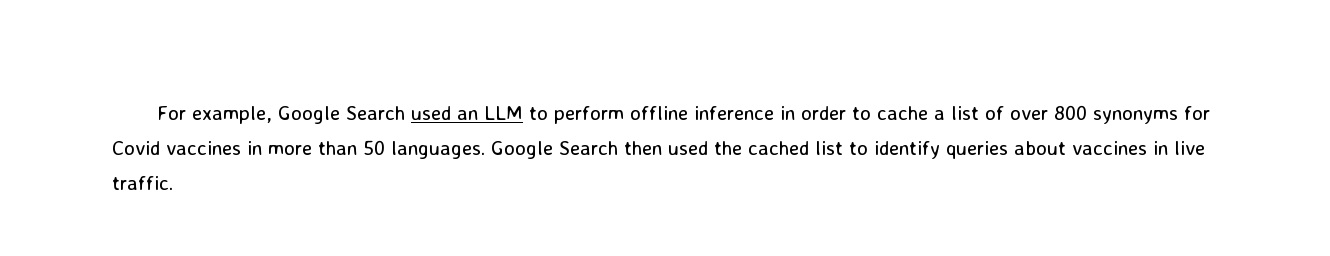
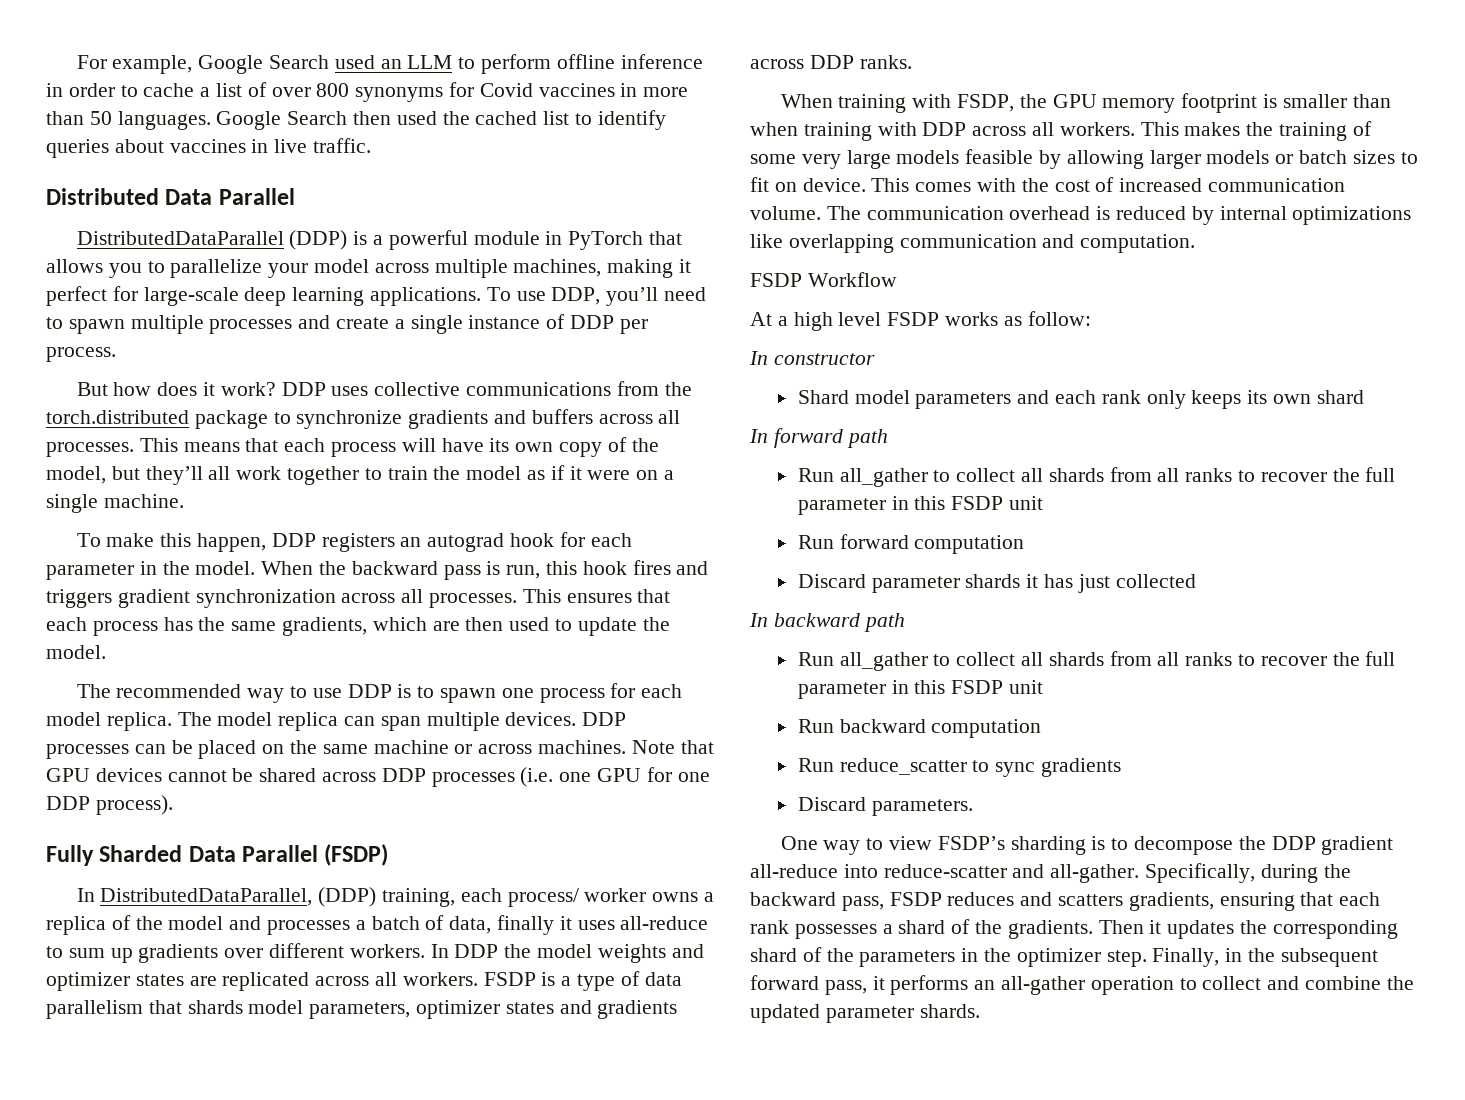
+ Distributed Data Parallel
+ DistributedDataParallel (DDP) is a powerful module in PyTorch that allows you to parallelize your model across multiple machines, making it perfect for large-scale deep learning applications. To use DDP, you’ll need to spawn multiple processes and create a single instance of DDP per process.
+ But how does it work? DDP uses collective communications from the torch.distributed package to synchronize gradients and buffers across all processes. This means that each process will have its own copy of the model, but they’ll all work together to train the model as if it were on a single machine.
+ To make this happen, DDP registers an autograd hook for each parameter in the model. When the backward pass is run, this hook fires and triggers gradient synchronization across all processes. This ensures that each process has the same gradients, which are then used to update the model.
+ The recommended way to use DDP is to spawn one process for each model replica. The model replica can span multiple devices. DDP processes can be placed on the same machine or across machines. Note that GPU devices cannot be shared across DDP processes (i.e. one GPU for one DDP process).
+ Fully Sharded Data Parallel (FSDP)
+ In DistributedDataParallel, (DDP) training, each process/ worker owns a replica of the model and processes a batch of data, finally it uses all-reduce to sum up gradients over different workers. In DDP the model weights and optimizer states are replicated across all workers. FSDP is a type of data parallelism that shards model parameters, optimizer states and gradients across DDP ranks.
+ When training with FSDP, the GPU memory footprint is smaller than when training with DDP across all workers. This makes the training of some very large models feasible by allowing larger models or batch sizes to fit on device. This comes with the cost of increased communication volume. The communication overhead is reduced by internal optimizations like overlapping communication and computation.
+ FSDP Workflow
+ At a high level FSDP works as follow:
+ In constructor
+ Shard model parameters and each rank only keeps its own shard
+ In forward path
+ Run all_gather to collect all shards from all ranks to recover the full parameter in this FSDP unit
+ Run forward computation
+ Discard parameter shards it has just collected
+ In backward path
+ Run all_gather to collect all shards from all ranks to recover the full parameter in this FSDP unit
+ Run backward computation
+ Run reduce_scatter to sync gradients
+ Discard parameters.
+ One way to view FSDP’s sharding is to decompose the DDP gradient all-reduce into reduce-scatter and all-gather. Specifically, during the backward pass, FSDP reduces and scatters gradients, ensuring that each rank possesses a shard of the gradients. Then it updates the corresponding shard of the parameters in the optimizer step. Finally, in the subsequent forward pass, it performs an all-gather operation to collect and combine the updated parameter shards.

